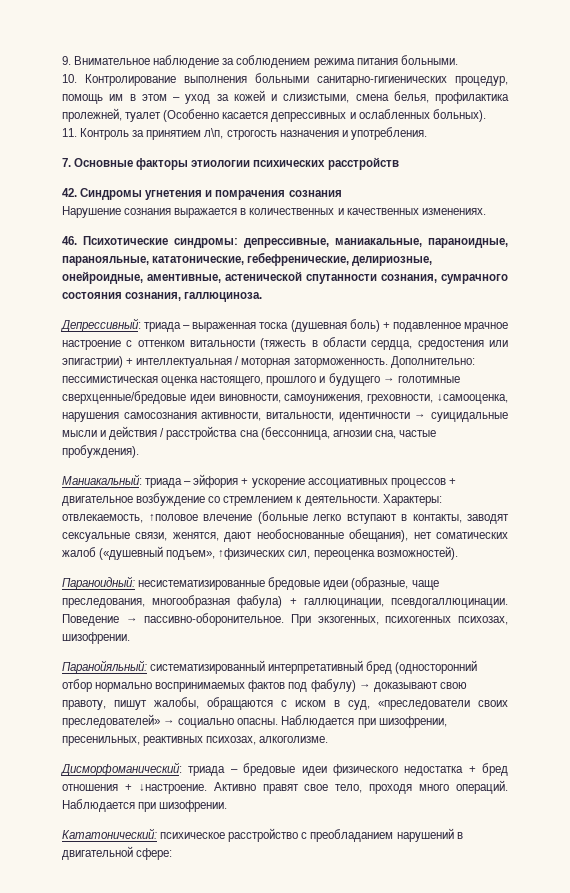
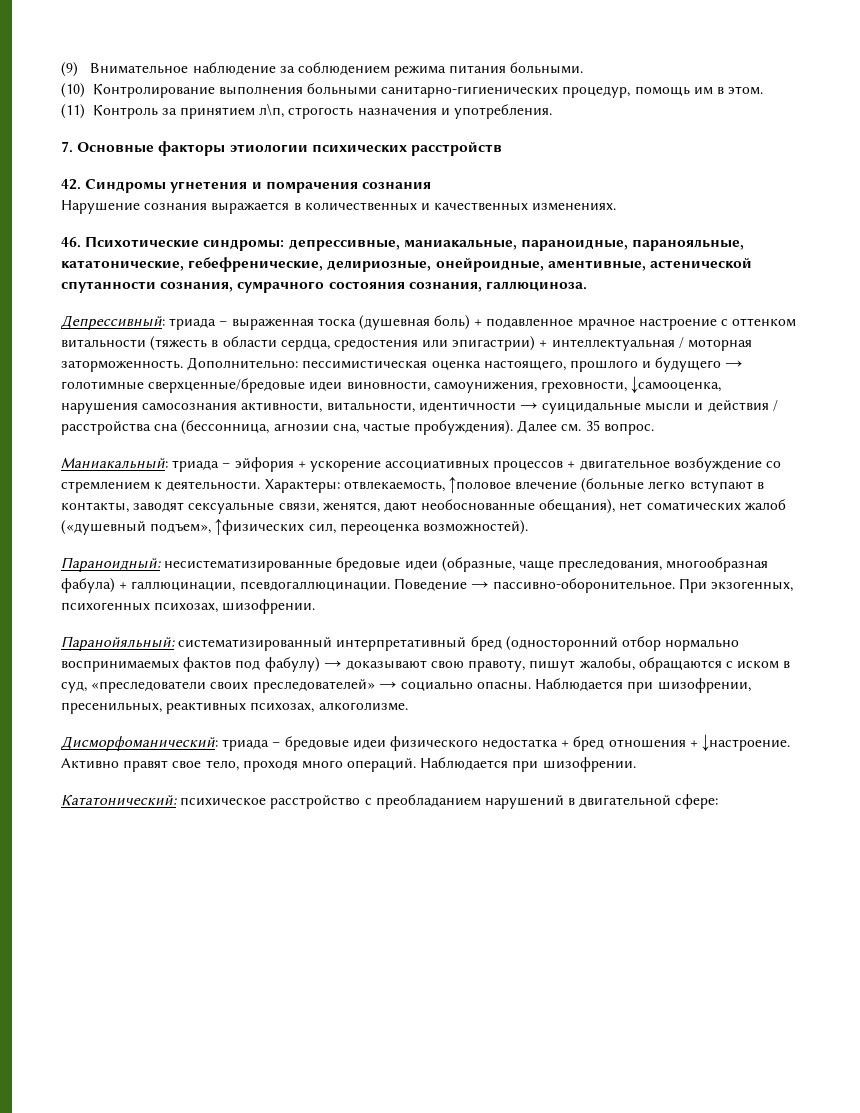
- 9. Внимательное наблюдение за соблюдением режима питания больными.
+ (9) Внимательное наблюдение за соблюдением режима питания больными.
- 10. Контролирование выполнения больными санитарно-гигиенических процедур, помощь им в этом – уход за кожей и слизистыми, смена белья, профилактика пролежней, туалет (Особенно касается депрессивных и ослабленных больных).
- 11. Контроль за принятием л\п, строгость назначения и употребления.
+ (10) Контролирование выполнения больными санитарно-гигиенических процедур, помощь им в этом.
+ (11) Контроль за принятием л\п, строгость назначения и употребления.
+ Далее см. 35 вопрос.

